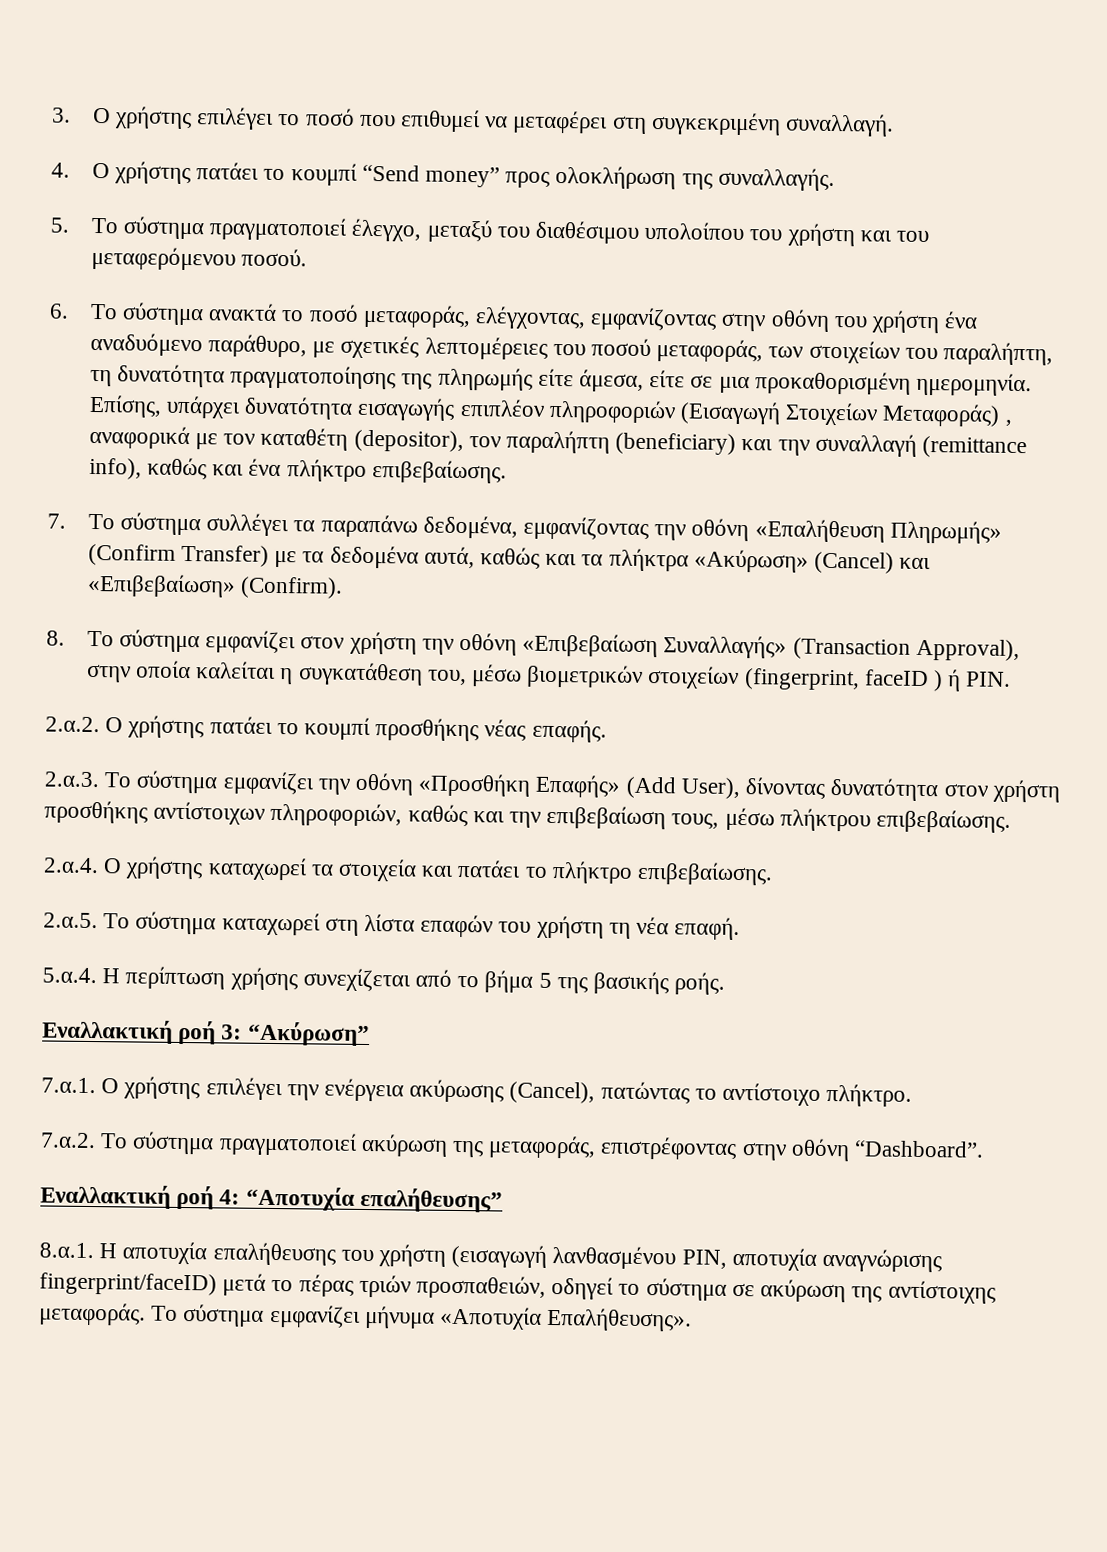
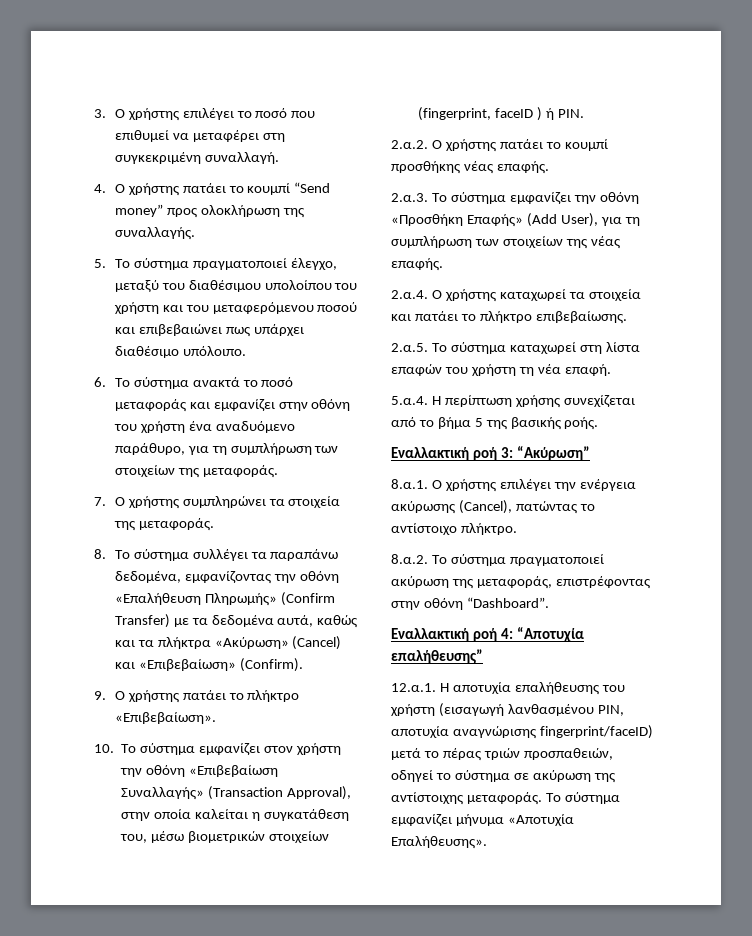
- 5. Το σύστημα πραγματοποιεί έλεγχο, μεταξύ του διαθέσιμου υπολοίπου του χρήστη και του μεταφερόμενου ποσού.
+ 5. Το σύστημα πραγματοποιεί έλεγχο, μεταξύ του διαθέσιμου υπολοίπου του χρήστη και του μεταφερόμενου ποσού και επιβεβαιώνει πως υπάρχει διαθέσιμο υπόλοιπο.
- 6. Το σύστημα ανακτά το ποσό μεταφοράς, ελέγχοντας, εμφανίζοντας στην οθόνη του χρήστη ένα αναδυόμενο παράθυρο, με σχετικές λεπτομέρειες του ποσού μεταφοράς, των στοιχείων του παραλήπτη, τη δυνατότητα πραγματοποίησης της πληρωμής είτε άμεσα, είτε σε μια προκαθορισμένη ημερομηνία. Επίσης, υπάρχει δυνατότητα εισαγωγής επιπλέον πληροφοριών (Εισαγωγή Στοιχείων Μεταφοράς) , αναφορικά με τον καταθέτη (depositor), τον παραλήπτη (beneficiary) και την συναλλαγή (remittance info), καθώς και ένα πλήκτρο επιβεβαίωσης.
- 7. Το σύστημα συλλέγει τα παραπάνω δεδομένα, εμφανίζοντας την οθόνη «Επαλήθευση Πληρωμής» (Confirm Transfer) με τα δεδομένα αυτά, καθώς και τα πλήκτρα «Ακύρωση» (Cancel) και «Επιβεβαίωση» (Confirm).
+ 6. Το σύστημα ανακτά το ποσό μεταφοράς και εμφανίζει στην οθόνη του χρήστη ένα αναδυόμενο παράθυρο, για τη συμπλήρωση των στοιχείων της μεταφοράς.
+ 7. Ο χρήστης συμπληρώνει τα στοιχεία της μεταφοράς.
+ 8. Το σύστημα συλλέγει τα παραπάνω δεδομένα, εμφανίζοντας την οθόνη «Επαλήθευση Πληρωμής» (Confirm Transfer) με τα δεδομένα αυτά, καθώς και τα πλήκτρα «Ακύρωση» (Cancel) και «Επιβεβαίωση» (Confirm).
- 8. Το σύστημα εμφανίζει στον χρήστη την οθόνη «Επιβεβαίωση Συναλλαγής» (Transaction Approval), στην οποία καλείται η συγκατάθεση του, μέσω βιομετρικών στοιχείων (fingerprint, faceID ) ή PIN.
+ 9. Ο χρήστης πατάει το πλήκτρο «Επιβεβαίωση».
+ 10. Το σύστημα εμφανίζει στον χρήστη την οθόνη «Επιβεβαίωση Συναλλαγής» (Transaction Approval), στην οποία καλείται η συγκατάθεση του, μέσω βιομετρικών στοιχείων (fingerprint, faceID ) ή PIN.
- 2.α.3. Το σύστημα εμφανίζει την οθόνη «Προσθήκη Επαφής» (Add User), δίνοντας δυνατότητα στον χρήστη προσθήκης αντίστοιχων πληροφοριών, καθώς και την επιβεβαίωση τους, μέσω πλήκτρου επιβεβαίωσης.
+ 2.α.3. Το σύστημα εμφανίζει την οθόνη «Προσθήκη Επαφής» (Add User), για τη συμπλήρωση των στοιχείων της νέας επαφής.
- 7.α.1. Ο χρήστης επιλέγει την ενέργεια ακύρωσης (Cancel), πατώντας το αντίστοιχο πλήκτρο.
+ 8.α.1. Ο χρήστης επιλέγει την ενέργεια ακύρωσης (Cancel), πατώντας το αντίστοιχο πλήκτρο.
- 7.α.2. Το σύστημα πραγματοποιεί ακύρωση της μεταφοράς, επιστρέφοντας στην οθόνη “Dashboard”.
+ 8.α.2. Το σύστημα πραγματοποιεί ακύρωση της μεταφοράς, επιστρέφοντας στην οθόνη “Dashboard”.
- 8.α.1. Η αποτυχία επαλήθευσης του χρήστη (εισαγωγή λανθασμένου PIN, αποτυχία αναγνώρισης fingerprint/faceID) μετά το πέρας τριών προσπαθειών, οδηγεί το σύστημα σε ακύρωση της αντίστοιχης μεταφοράς.
+ 12.α.1. Η αποτυχία επαλήθευσης του χρήστη (εισαγωγή λανθασμένου PIN, αποτυχία αναγνώρισης fingerprint/faceID) μετά το πέρας τριών προσπαθειών, οδηγεί το σύστημα σε ακύρωση της αντίστοιχης μεταφοράς.

